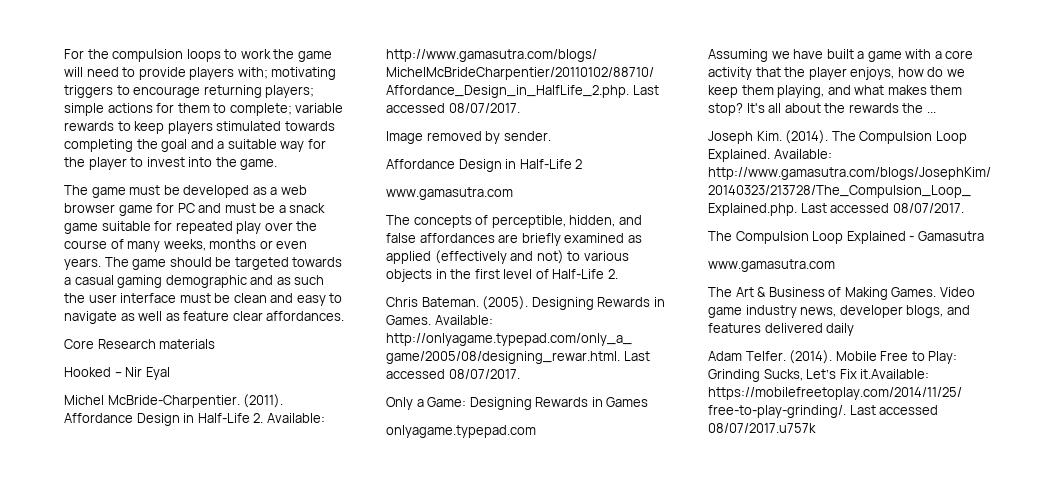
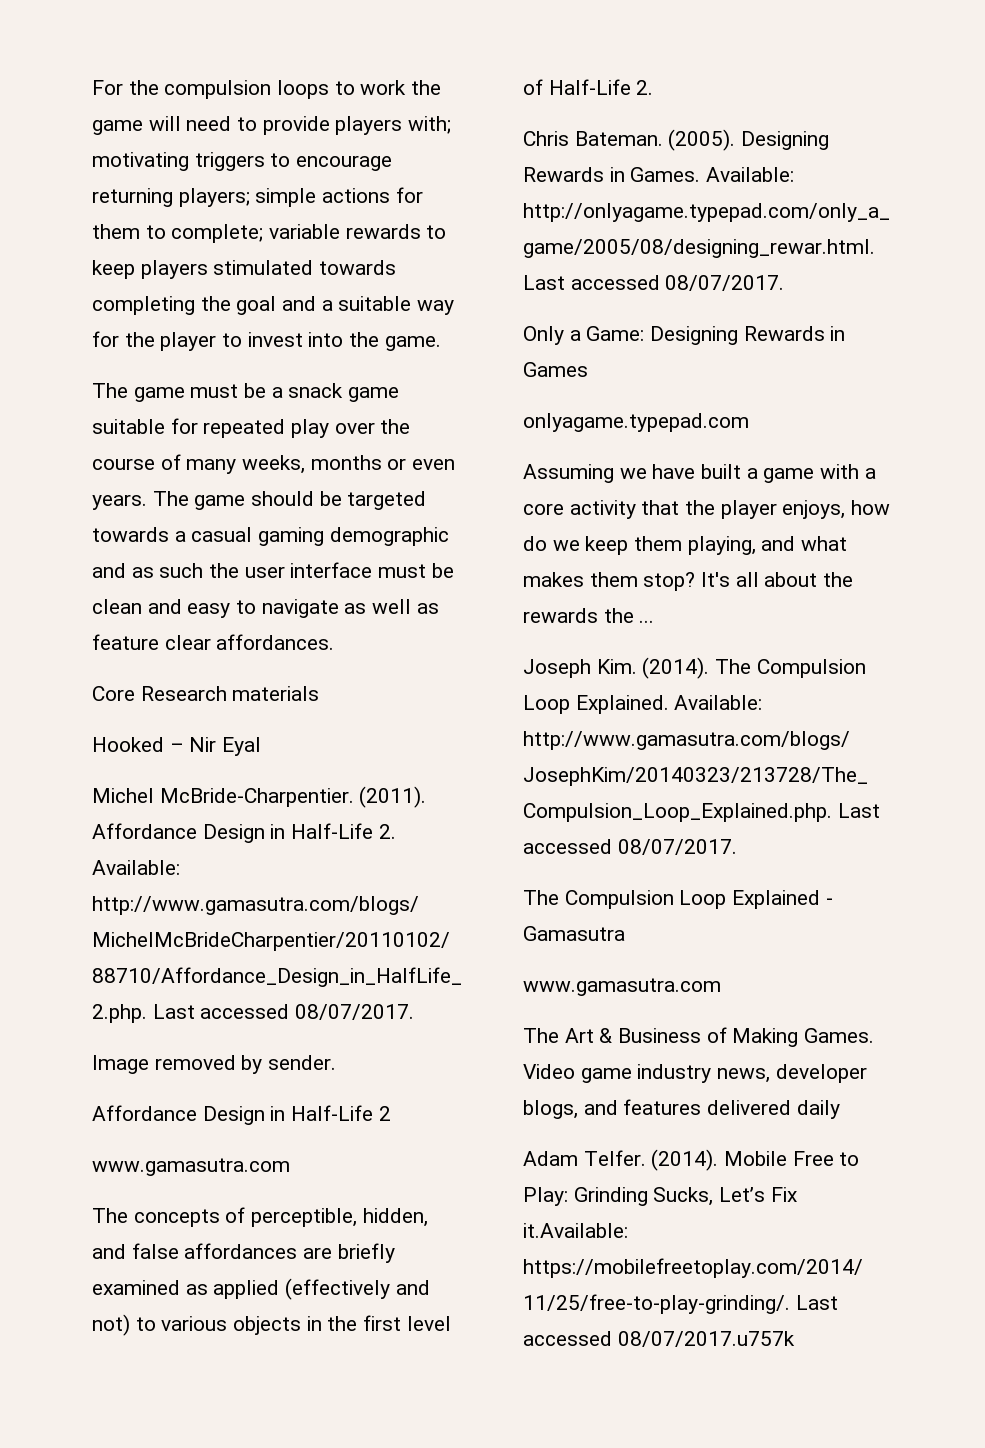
- The game must be developed as a web browser game for PC and must be a snack game suitable for repeated play over the course of many weeks, months or even years.
+ The game must be a snack game suitable for repeated play over the course of many weeks, months or even years.

